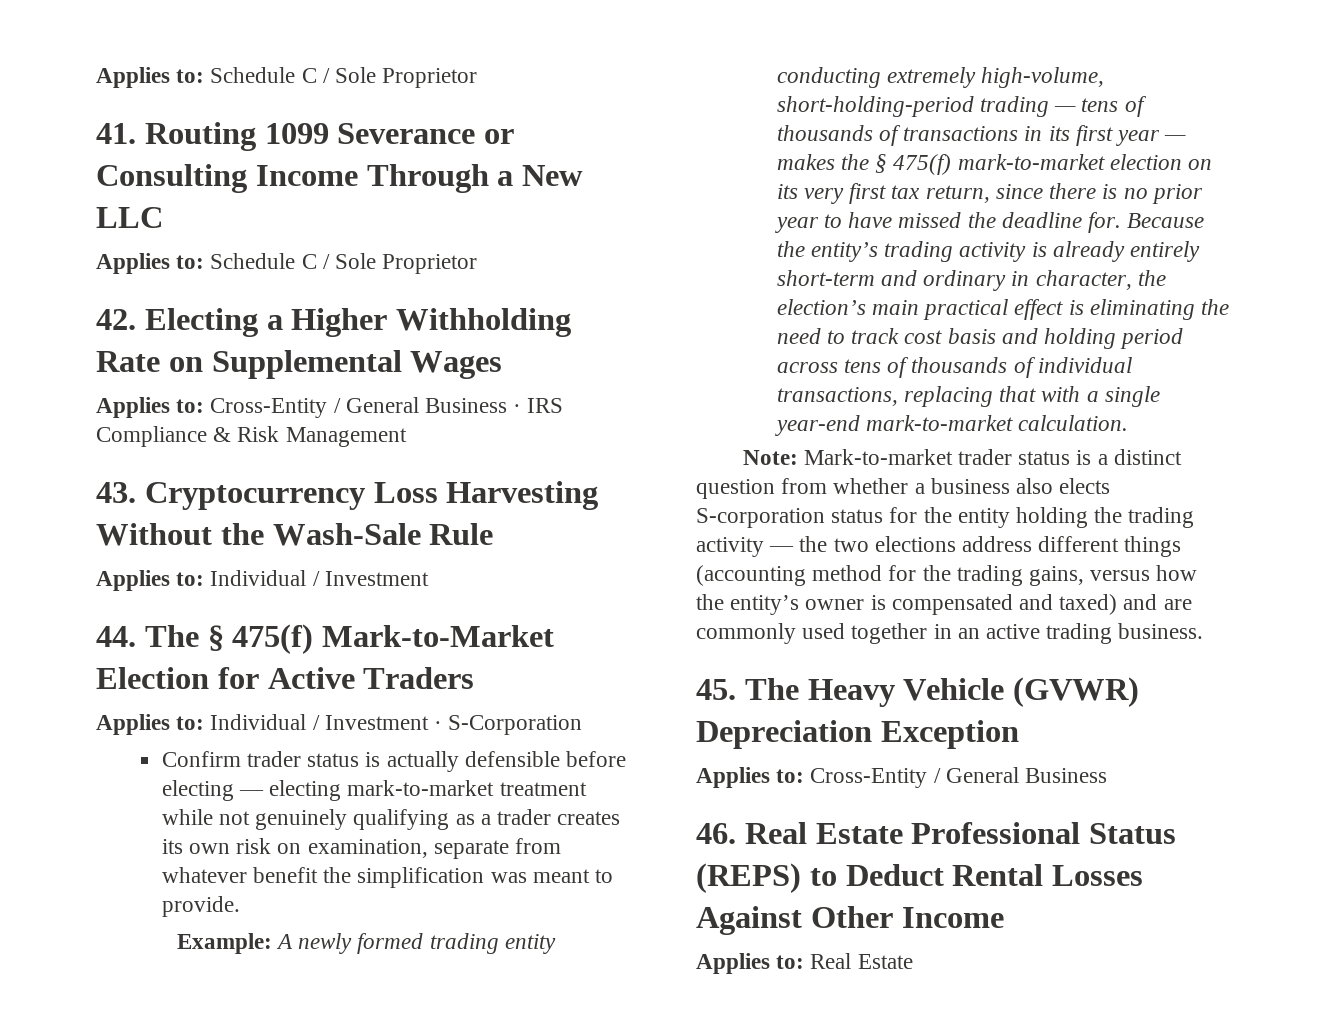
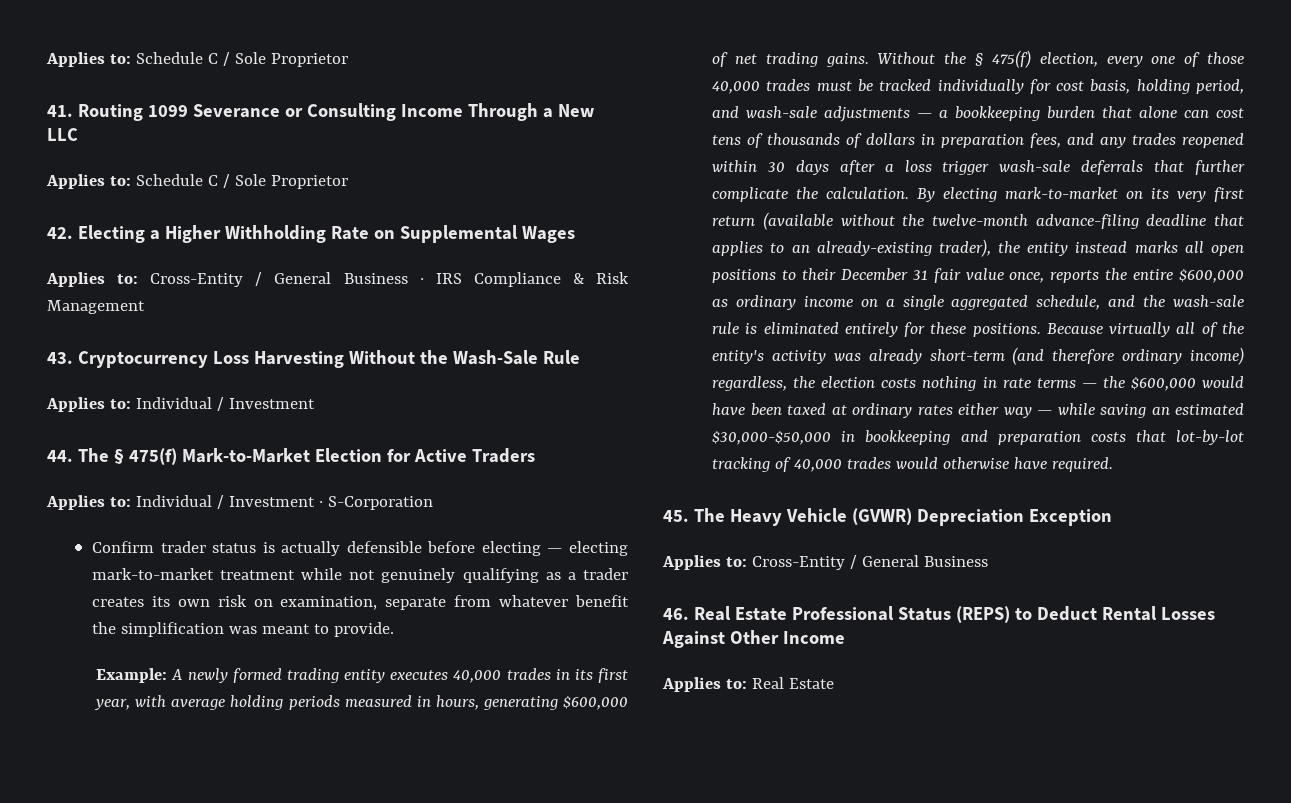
- Example: A newly formed trading entity conducting extremely high-volume, short-holding-period trading — tens of thousands of transactions in its first year — makes the § 475(f) mark-to-market election on its very first tax return, since there is no prior year to have missed the deadline for. Because the entity’s trading activity is already entirely short-term and ordinary in character, the election’s main practical effect is eliminating the need to track cost basis and holding period across tens of thousands of individual transactions, replacing that with a single year-end mark-to-market calculation.
- Note: Mark-to-market trader status is a distinct question from whether a business also elects S-corporation status for the entity holding the trading activity — the two elections address different things (accounting method for the trading gains, versus how the entity’s owner is compensated and taxed) and are commonly used together in an active trading business.
+ Example: A newly formed trading entity executes 40,000 trades in its first year, with average holding periods measured in hours, generating $600,000 of net trading gains. Without the § 475(f) election, every one of those 40,000 trades must be tracked individually for cost basis, holding period, and wash-sale adjustments — a bookkeeping burden that alone can cost tens of thousands of dollars in preparation fees, and any trades reopened within 30 days after a loss trigger wash-sale deferrals that further complicate the calculation. By electing mark-to-market on its very first return (available without the twelve-month advance-filing deadline that applies to an already-existing trader), the entity instead marks all open positions to their December 31 fair value once, reports the entire $600,000 as ordinary income on a single aggregated schedule, and the wash-sale rule is eliminated entirely for these positions. Because virtually all of the entity's activity was already short-term (and therefore ordinary income) regardless, the election costs nothing in rate terms — the $600,000 would have been taxed at ordinary rates either way — while saving an estimated $30,000-$50,000 in bookkeeping and preparation costs that lot-by-lot tracking of 40,000 trades would otherwise have required.

